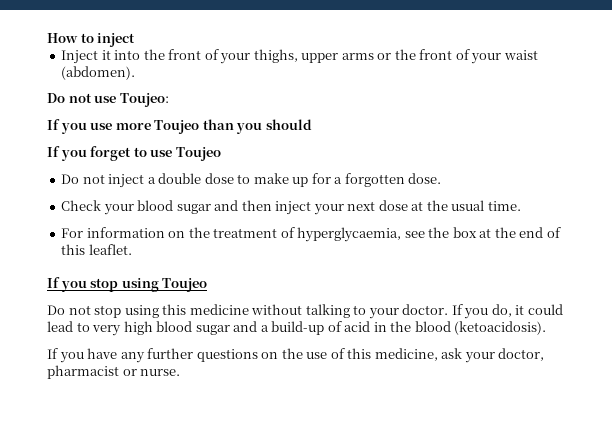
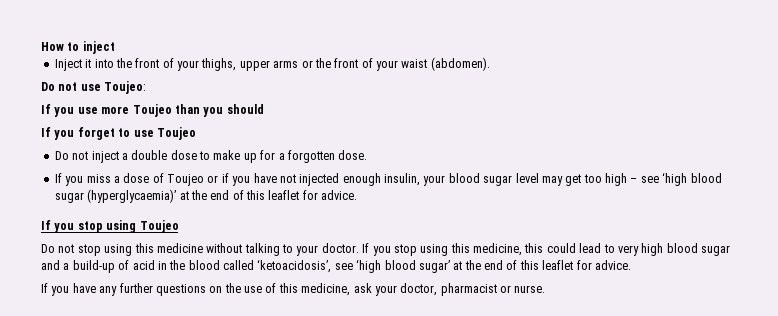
- Check your blood sugar and then inject your next dose at the usual time.
- For information on the treatment of hyperglycaemia, see the box at the end of this leaflet.
+ If you miss a dose of Toujeo or if you have not injected enough insulin, your blood sugar level may get too high – see ‘high blood sugar (hyperglycaemia)’ at the end of this leaflet for advice.
- If you do, it could lead to very high blood sugar and a build-up of acid in the blood (ketoacidosis).
+ If you stop using this medicine, this could lead to very high blood sugar and a build-up of acid in the blood called ‘ketoacidosis’, see ‘high blood sugar’ at the end of this leaflet for advice.

